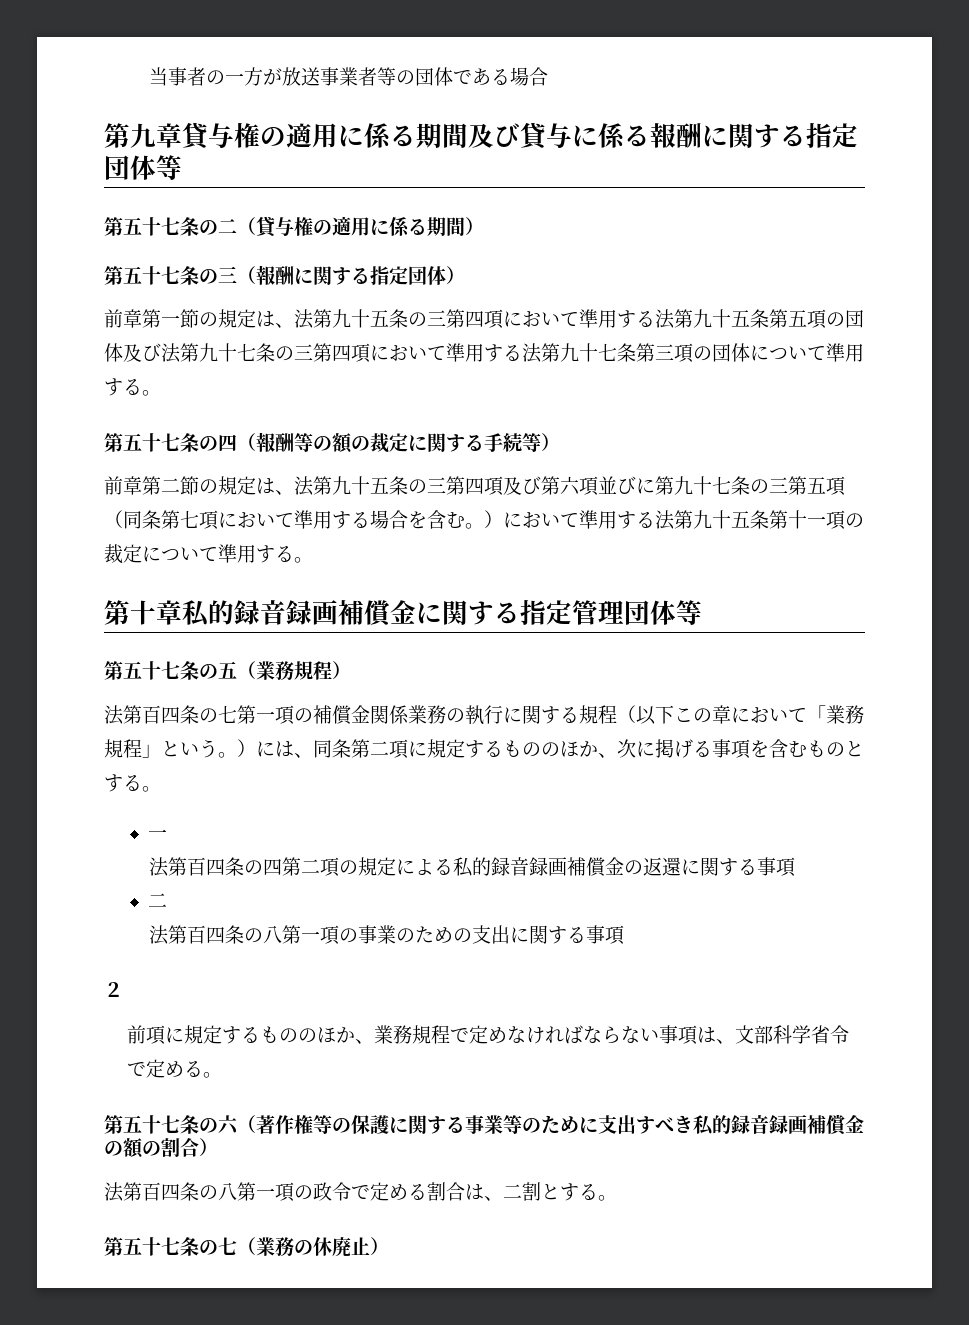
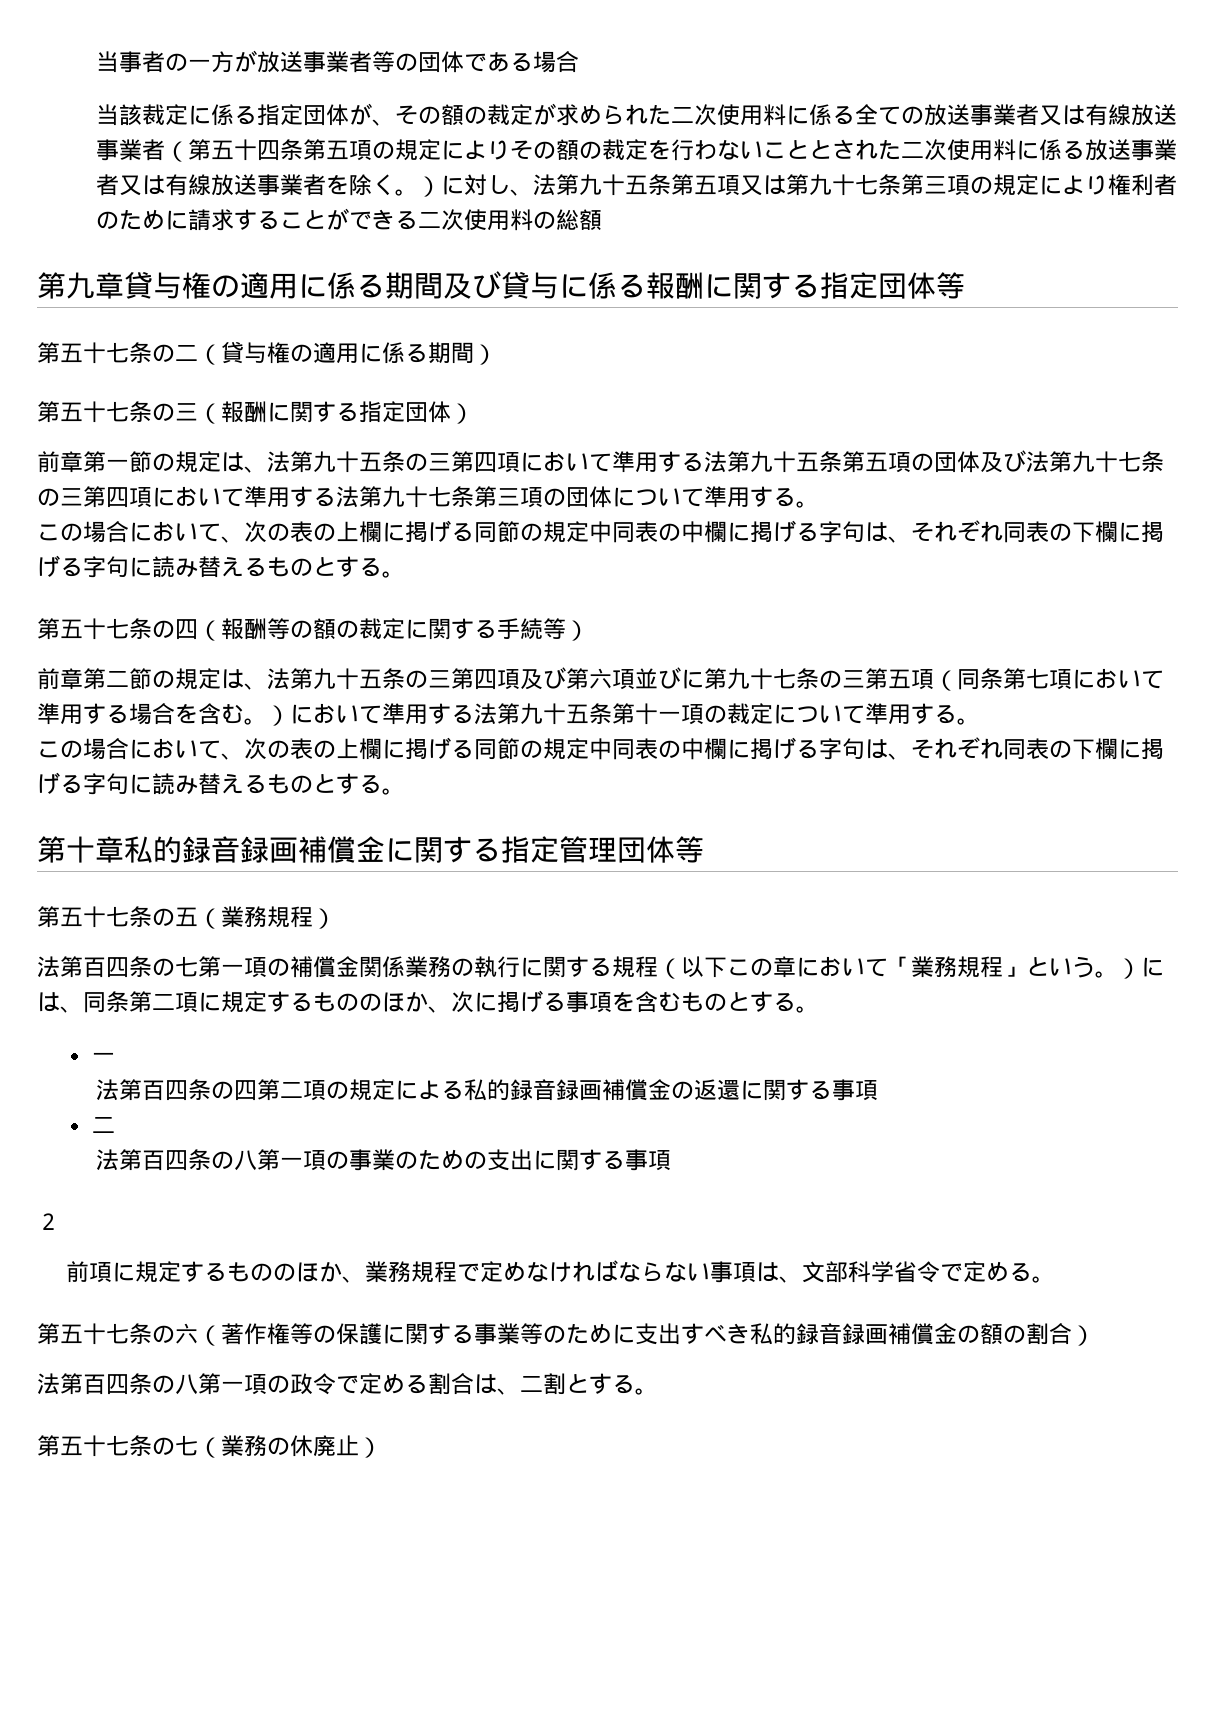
+ 当該裁定に係る指定団体が、その額の裁定が求められた二次使用料に係る全ての放送事業者又は有線放送事業者（第五十四条第五項の規定によりその額の裁定を行わないこととされた二次使用料に係る放送事業者又は有線放送事業者を除く。）に対し、法第九十五条第五項又は第九十七条第三項の規定により権利者のために請求することができる二次使用料の総額
  前章第一節の規定は、法第九十五条の三第四項において準用する法第九十五条第五項の団体及び法第九十七条の三第四項において準用する法第九十七条第三項の団体について準用する。
+ この場合において、次の表の上欄に掲げる同節の規定中同表の中欄に掲げる字句は、それぞれ同表の下欄に掲げる字句に読み替えるものとする。
  前章第二節の規定は、法第九十五条の三第四項及び第六項並びに第九十七条の三第五項（同条第七項において準用する場合を含む。）において準用する法第九十五条第十一項の裁定について準用する。
+ この場合において、次の表の上欄に掲げる同節の規定中同表の中欄に掲げる字句は、それぞれ同表の下欄に掲げる字句に読み替えるものとする。

